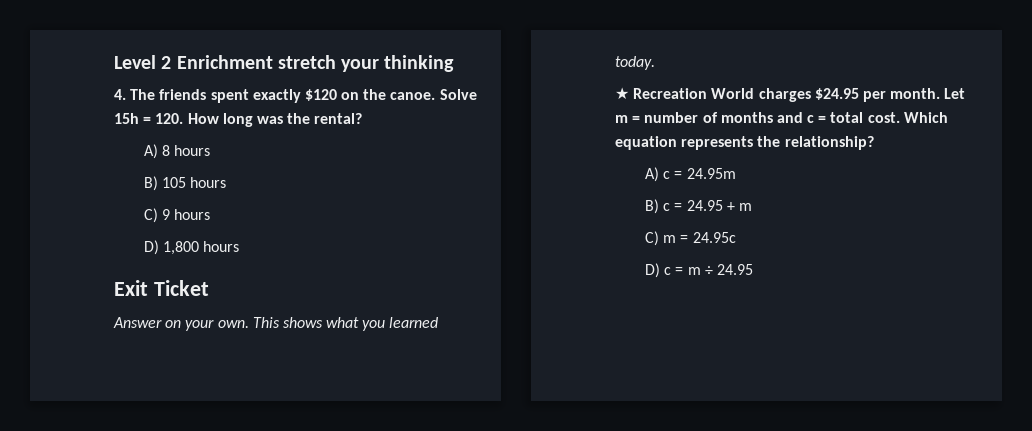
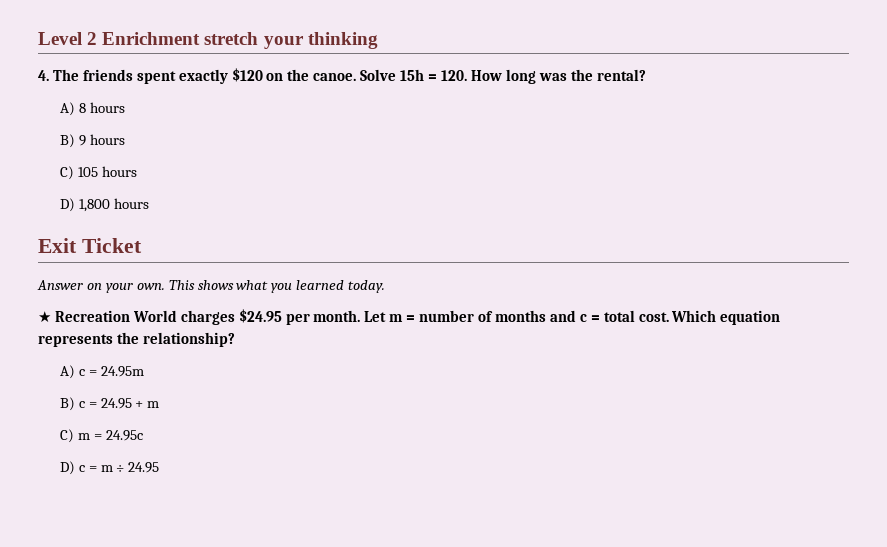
- B) 105 hours
+ B) 9 hours
- C) 9 hours
+ C) 105 hours

